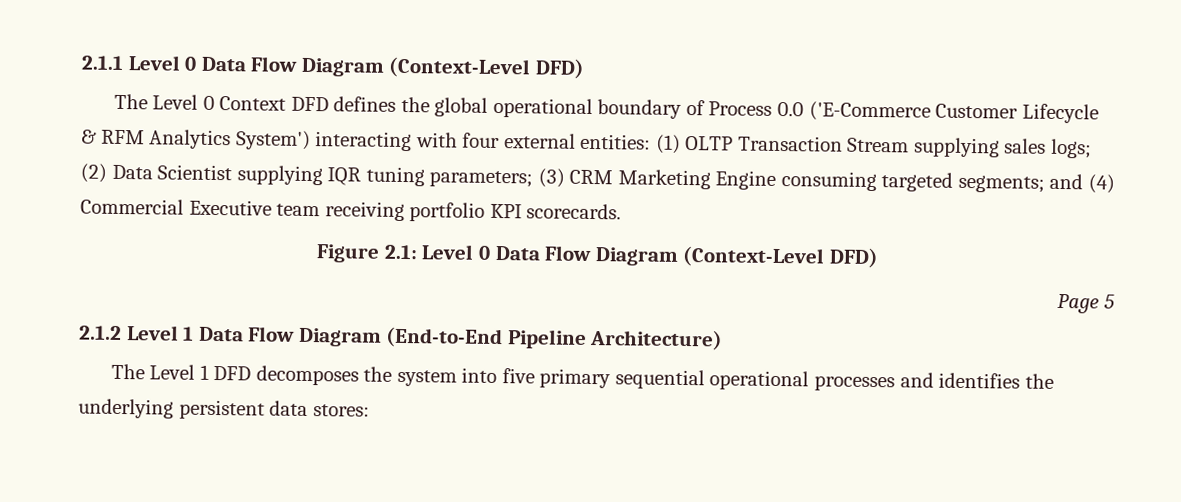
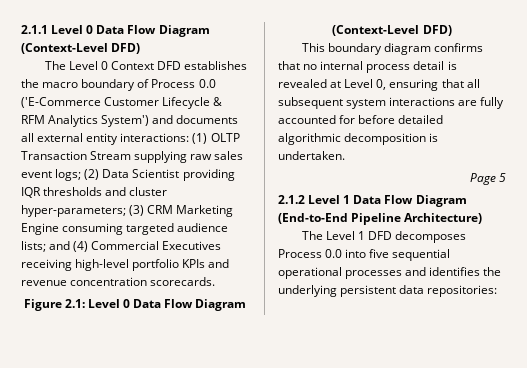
- The Level 0 Context DFD defines the global operational boundary of Process 0.0 ('E-Commerce Customer Lifecycle & RFM Analytics System') interacting with four external entities: (1) OLTP Transaction Stream supplying sales logs; (2) Data Scientist supplying IQR tuning parameters; (3) CRM Marketing Engine consuming targeted segments; and (4) Commercial Executive team receiving portfolio KPI scorecards.
+ The Level 0 Context DFD establishes the macro boundary of Process 0.0 ('E-Commerce Customer Lifecycle & RFM Analytics System') and documents all external entity interactions: (1) OLTP Transaction Stream supplying raw sales event logs; (2) Data Scientist providing IQR thresholds and cluster hyper-parameters; (3) CRM Marketing Engine consuming targeted audience lists; and (4) Commercial Executives receiving high-level portfolio KPIs and revenue concentration scorecards.
+ This boundary diagram confirms that no internal process detail is revealed at Level 0, ensuring that all subsequent system interactions are fully accounted for before detailed algorithmic decomposition is undertaken.
- The Level 1 DFD decomposes the system into five primary sequential operational processes and identifies the underlying persistent data stores:
+ The Level 1 DFD decomposes Process 0.0 into five sequential operational processes and identifies the underlying persistent data repositories:

